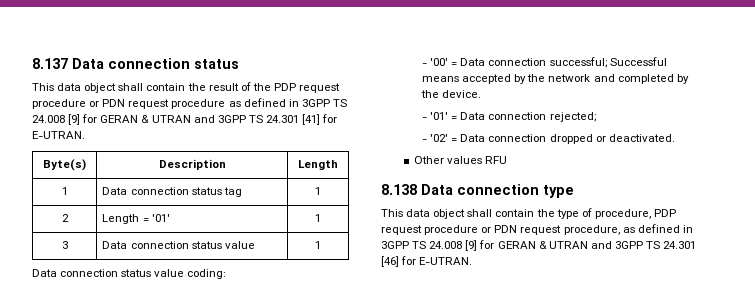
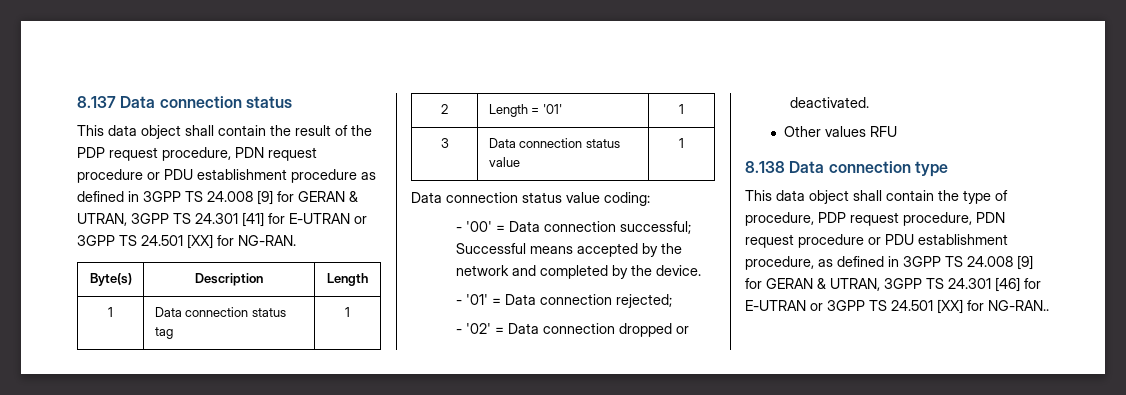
- This data object shall contain the result of the PDP request procedure or PDN request procedure as defined in 3GPP TS 24.008 [9] for GERAN & UTRAN and 3GPP TS 24.301 [41] for E-UTRAN.
+ This data object shall contain the result of the PDP request procedure, PDN request procedure or PDU establishment procedure as defined in 3GPP TS 24.008 [9] for GERAN & UTRAN, 3GPP TS 24.301 [41] for E-UTRAN or 3GPP TS 24.501 [XX] for NG-RAN.
- This data object shall contain the type of procedure, PDP request procedure or PDN request procedure, as defined in 3GPP TS 24.008 [9] for GERAN & UTRAN and 3GPP TS 24.301 [46] for E-UTRAN.
+ This data object shall contain the type of procedure, PDP request procedure, PDN request procedure or PDU establishment procedure, as defined in 3GPP TS 24.008 [9] for GERAN & UTRAN, 3GPP TS 24.301 [46] for E-UTRAN or 3GPP TS 24.501 [XX] for NG-RAN..

